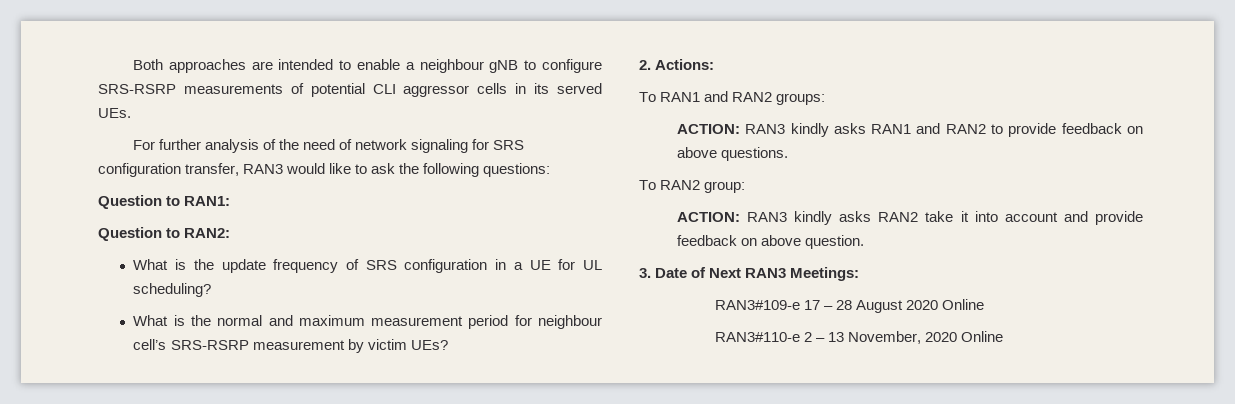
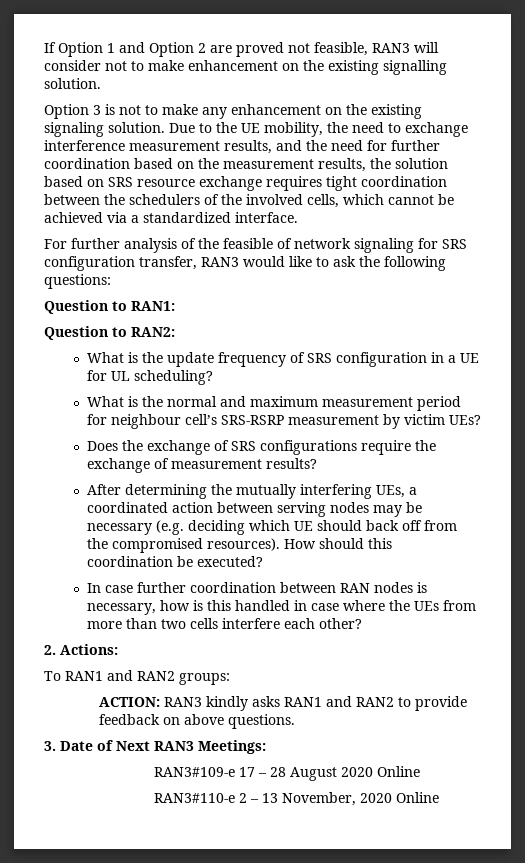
- Both approaches are intended to enable a neighbour gNB to configure SRS-RSRP measurements of potential CLI aggressor cells in its served UEs.
+ If Option 1 and Option 2 are proved not feasible, RAN3 will consider not to make enhancement on the existing signalling solution.
+ Option 3 is not to make any enhancement on the existing signaling solution. Due to the UE mobility, the need to exchange interference measurement results, and the need for further coordination based on the measurement results, the solution based on SRS resource exchange requires tight coordination between the schedulers of the involved cells, which cannot be achieved via a standardized interface.
- For further analysis of the need of network signaling for SRS configuration transfer, RAN3 would like to ask the following questions:
+ For further analysis of the feasible of network signaling for SRS configuration transfer, RAN3 would like to ask the following questions:
+ Does the exchange of SRS configurations require the exchange of measurement results?
+ After determining the mutually interfering UEs, a coordinated action between serving nodes may be necessary (e.g. deciding which UE should back off from the compromised resources). How should this coordination be executed?
+ In case further coordination between RAN nodes is necessary, how is this handled in case where the UEs from more than two cells interfere each other?
- To RAN2 group:
- ACTION: RAN3 kindly asks RAN2 take it into account and provide feedback on above question.

